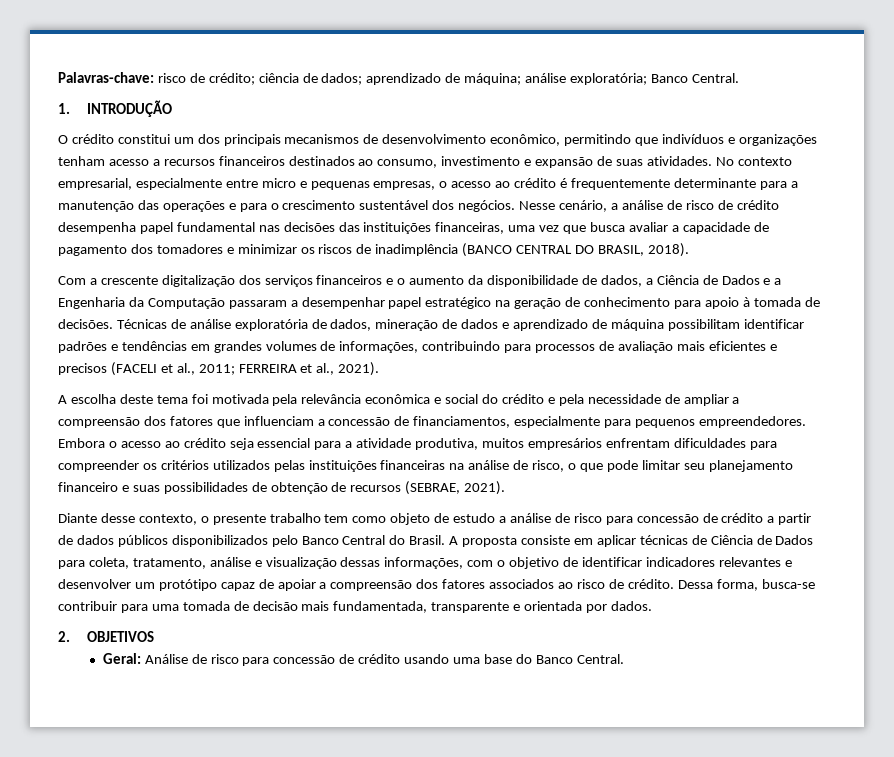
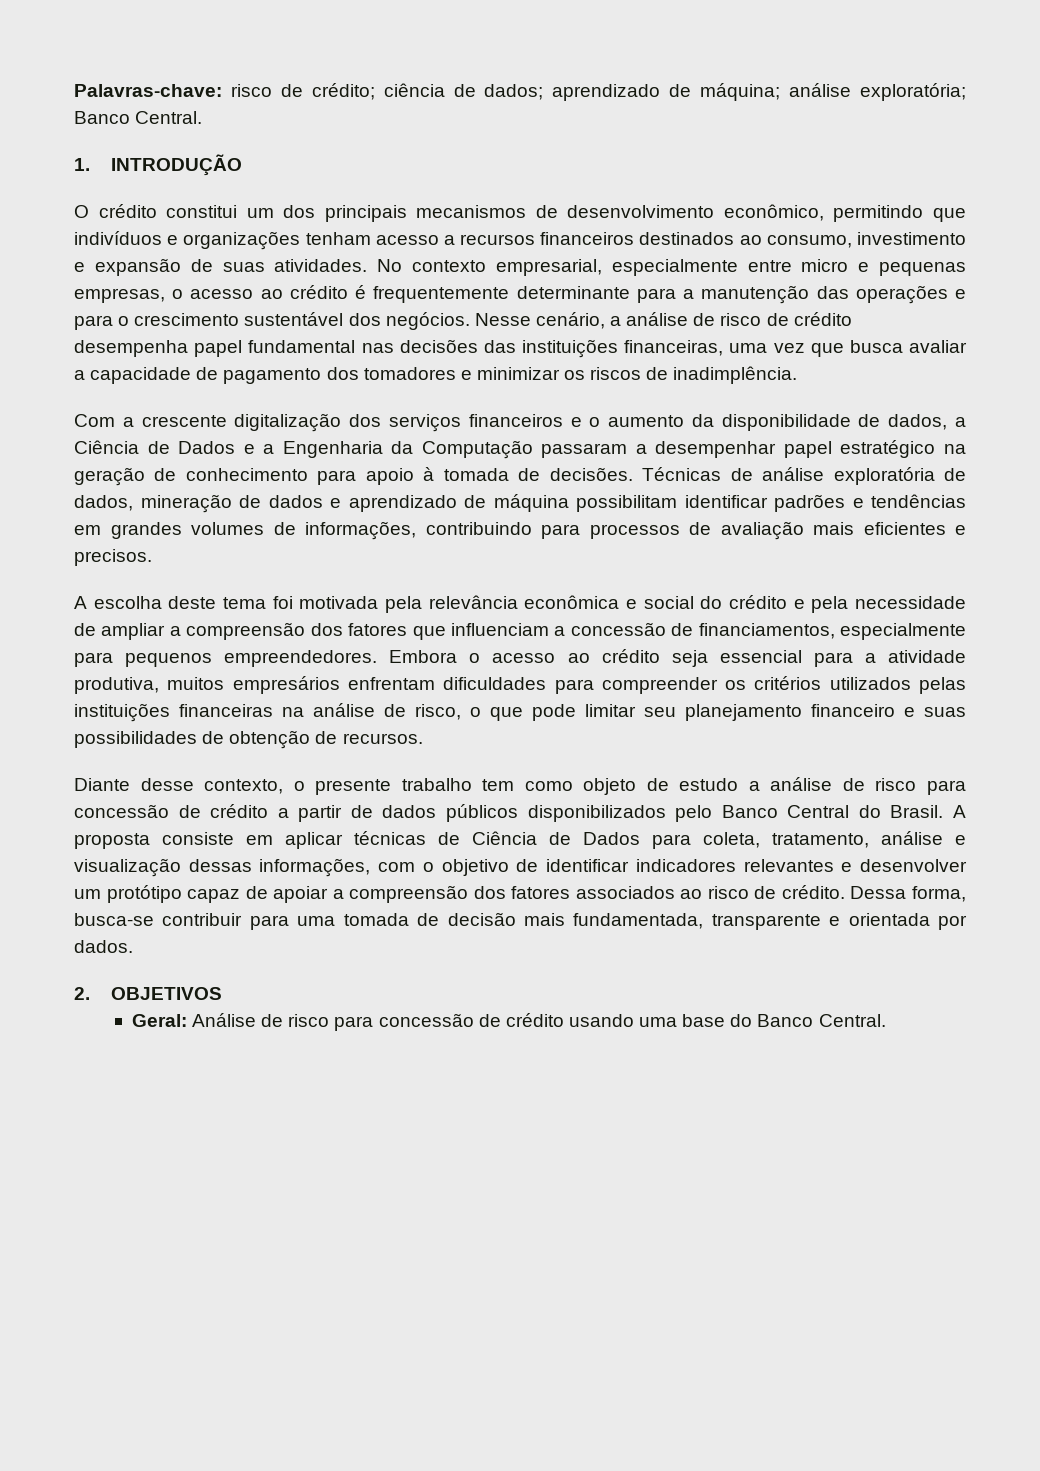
- Nesse cenário, a análise de risco de crédito desempenha papel fundamental nas decisões das instituições financeiras, uma vez que busca avaliar a capacidade de pagamento dos tomadores e minimizar os riscos de inadimplência (BANCO CENTRAL DO BRASIL, 2018).
+ Nesse cenário, a análise de risco de crédito desempenha papel fundamental nas decisões das instituições financeiras, uma vez que busca avaliar a capacidade de pagamento dos tomadores e minimizar os riscos de inadimplência.
- Técnicas de análise exploratória de dados, mineração de dados e aprendizado de máquina possibilitam identificar padrões e tendências em grandes volumes de informações, contribuindo para processos de avaliação mais eficientes e precisos (FACELI et al., 2011; FERREIRA et al., 2021).
+ Técnicas de análise exploratória de dados, mineração de dados e aprendizado de máquina possibilitam identificar padrões e tendências em grandes volumes de informações, contribuindo para processos de avaliação mais eficientes e precisos.
- Embora o acesso ao crédito seja essencial para a atividade produtiva, muitos empresários enfrentam dificuldades para compreender os critérios utilizados pelas instituições financeiras na análise de risco, o que pode limitar seu planejamento financeiro e suas possibilidades de obtenção de recursos (SEBRAE, 2021).
+ Embora o acesso ao crédito seja essencial para a atividade produtiva, muitos empresários enfrentam dificuldades para compreender os critérios utilizados pelas instituições financeiras na análise de risco, o que pode limitar seu planejamento financeiro e suas possibilidades de obtenção de recursos.

